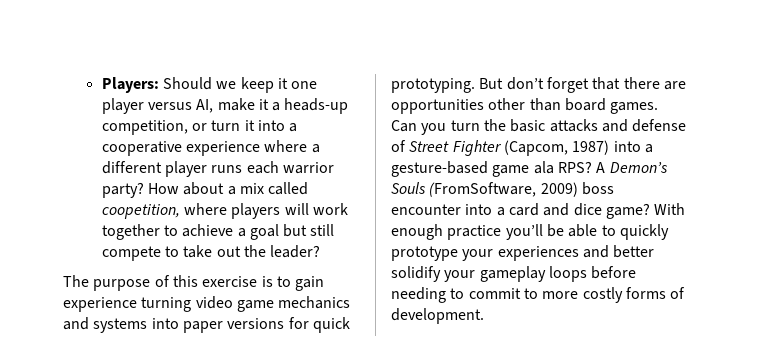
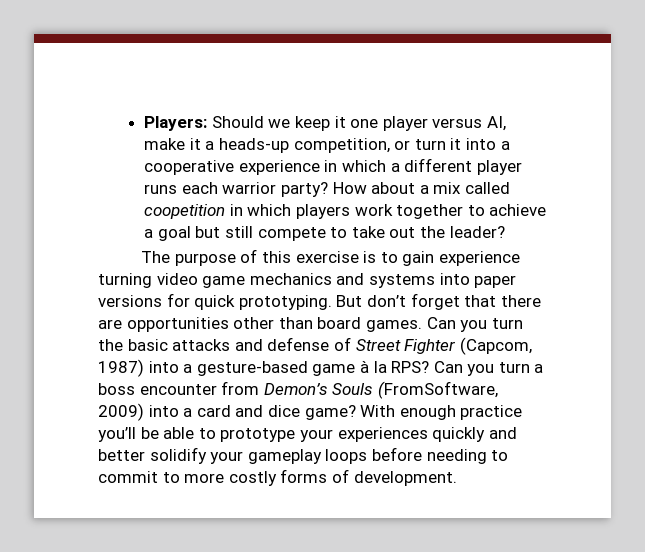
- Players: Should we keep it one player versus AI, make it a heads-up competition, or turn it into a cooperative experience where a different player runs each warrior party?
+ Players: Should we keep it one player versus AI, make it a heads-up competition, or turn it into a cooperative experience in which a different player runs each warrior party?
- How about a mix called coopetition, where players will work together to achieve a goal but still compete to take out the leader?
+ How about a mix called coopetition in which players work together to achieve a goal but still compete to take out the leader?
- Can you turn the basic attacks and defense of Street Fighter (Capcom, 1987) into a gesture-based game ala RPS? A Demon’s Souls (FromSoftware, 2009) boss encounter into a card and dice game?
+ Can you turn the basic attacks and defense of Street Fighter (Capcom, 1987) into a gesture-based game à la RPS? Can you turn a boss encounter from Demon’s Souls (FromSoftware, 2009) into a card and dice game?
- With enough practice you’ll be able to quickly prototype your experiences and better solidify your gameplay loops before needing to commit to more costly forms of development.
+ With enough practice you’ll be able to prototype your experiences quickly and better solidify your gameplay loops before needing to commit to more costly forms of development.

